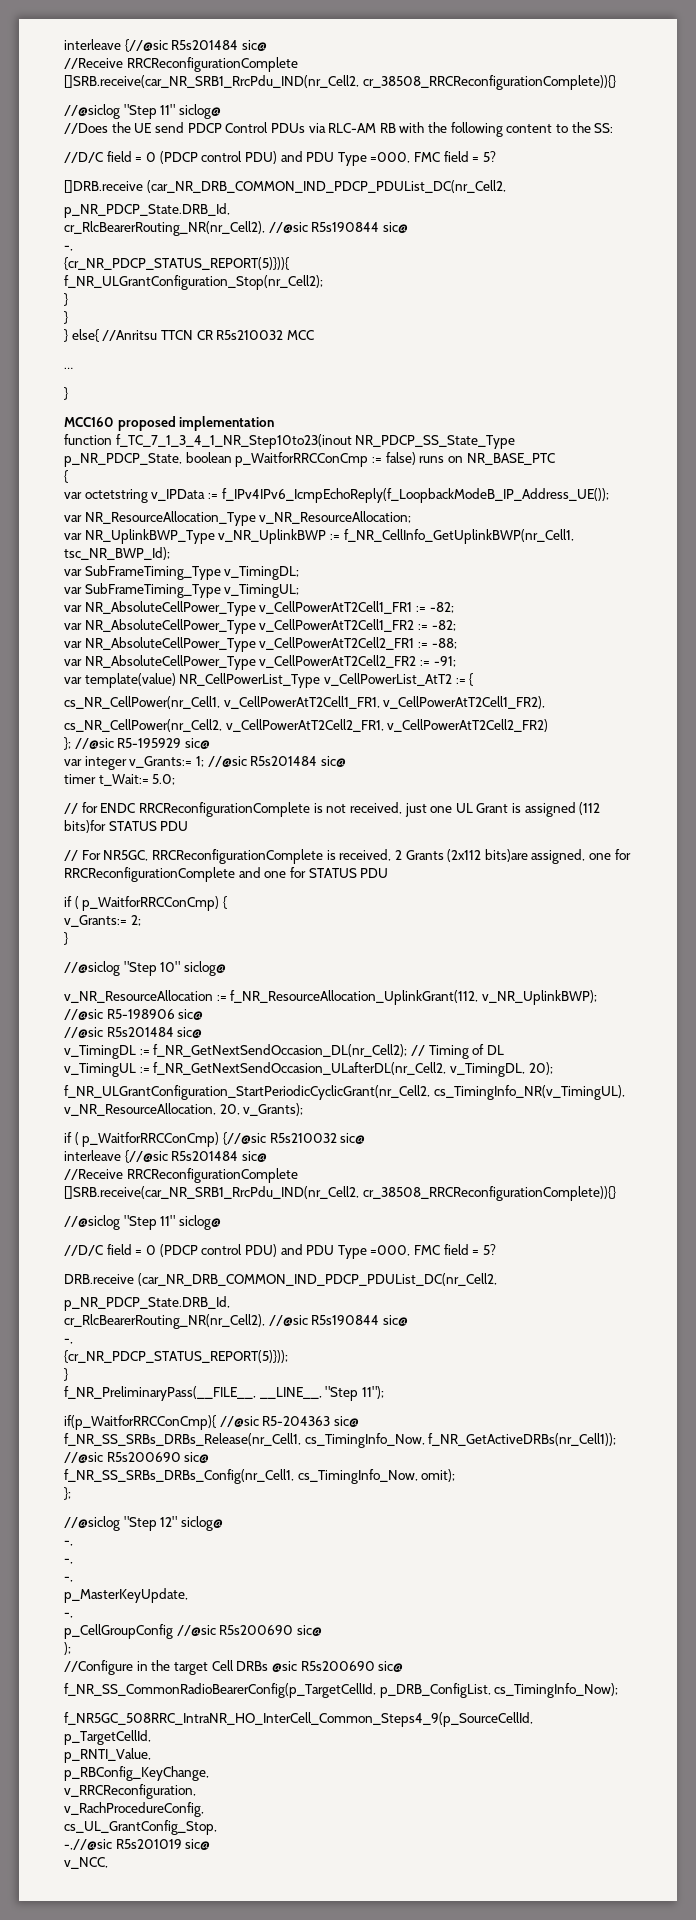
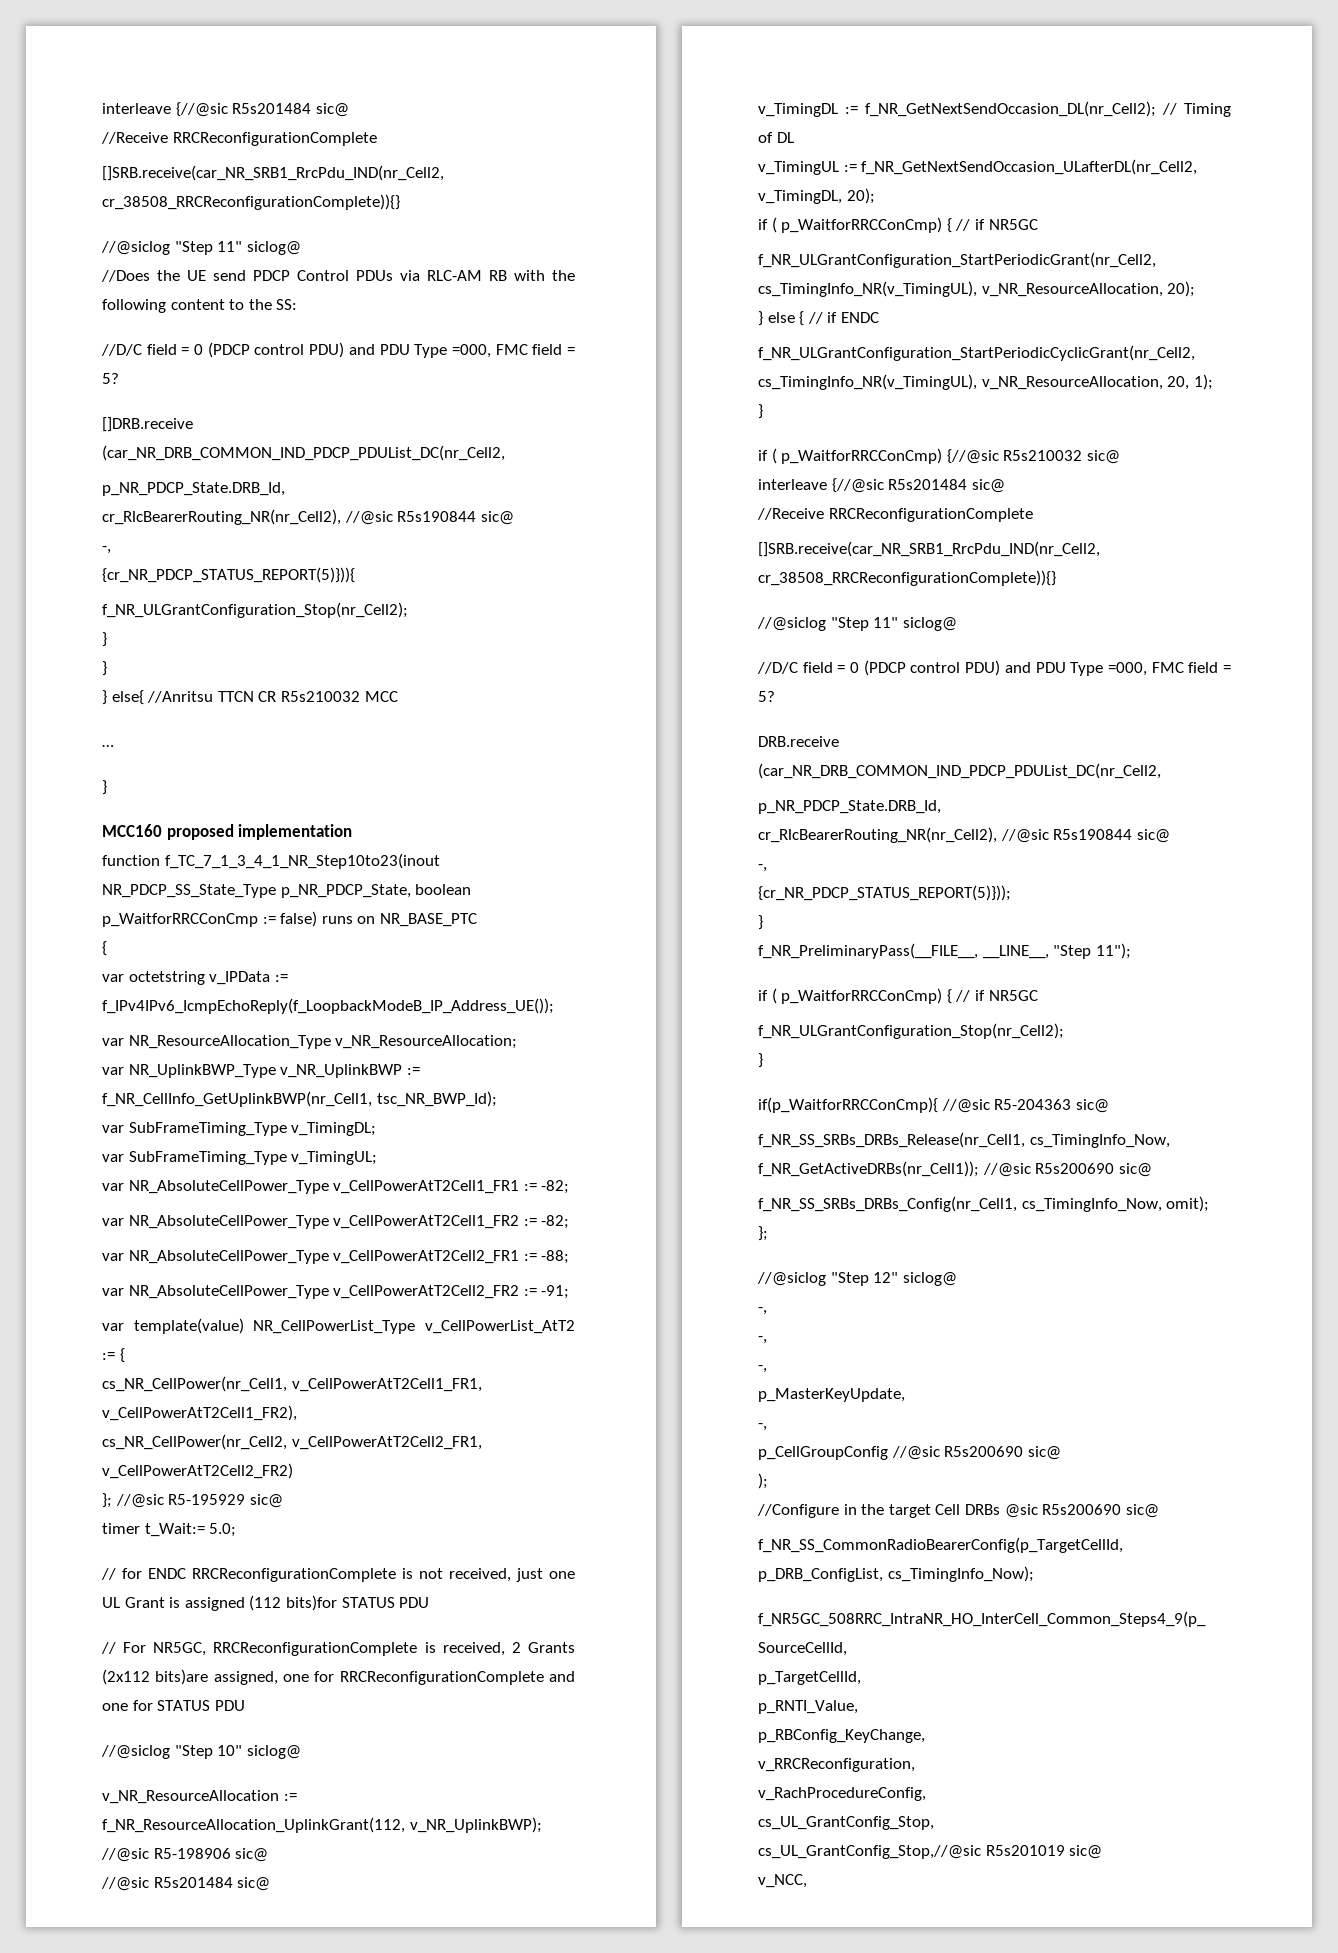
- var integer v_Grants:= 1; //@sic R5s201484 sic@
- if ( p_WaitforRRCConCmp) {
- v_Grants:= 2;
- }
  v_TimingUL := f_NR_GetNextSendOccasion_ULafterDL(nr_Cell2, v_TimingDL, 20);
+ if ( p_WaitforRRCConCmp) { // if NR5GC
+ f_NR_ULGrantConfiguration_StartPeriodicGrant(nr_Cell2, cs_TimingInfo_NR(v_TimingUL), v_NR_ResourceAllocation, 20);
+ } else { // if ENDC
- f_NR_ULGrantConfiguration_StartPeriodicCyclicGrant(nr_Cell2, cs_TimingInfo_NR(v_TimingUL), v_NR_ResourceAllocation, 20, v_Grants);
+ f_NR_ULGrantConfiguration_StartPeriodicCyclicGrant(nr_Cell2, cs_TimingInfo_NR(v_TimingUL), v_NR_ResourceAllocation, 20, 1);
+ }
  f_NR_PreliminaryPass(__FILE__, __LINE__, "Step 11");
+ if ( p_WaitforRRCConCmp) { // if NR5GC
+ f_NR_ULGrantConfiguration_Stop(nr_Cell2);
+ }
- -,//@sic R5s201019 sic@
+ cs_UL_GrantConfig_Stop,//@sic R5s201019 sic@

